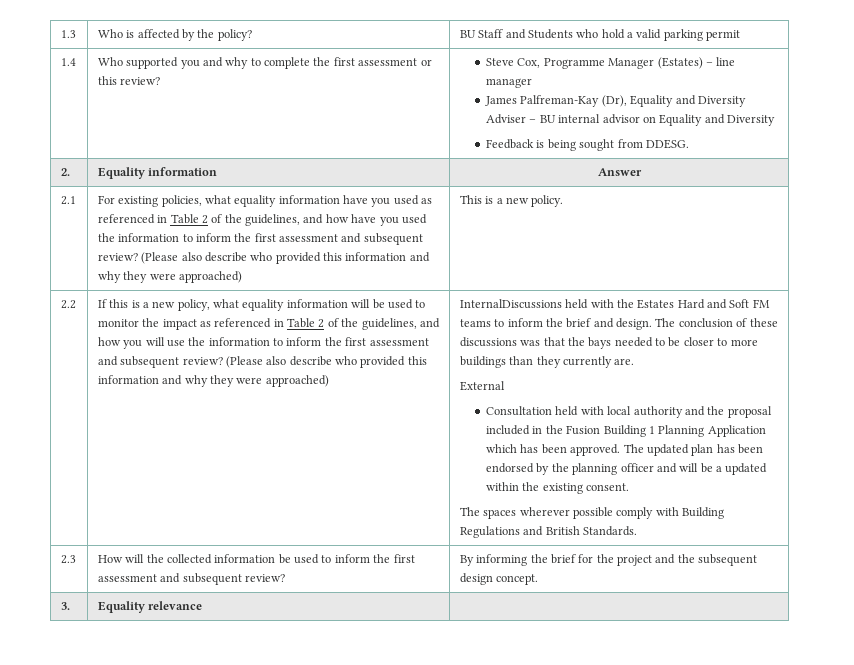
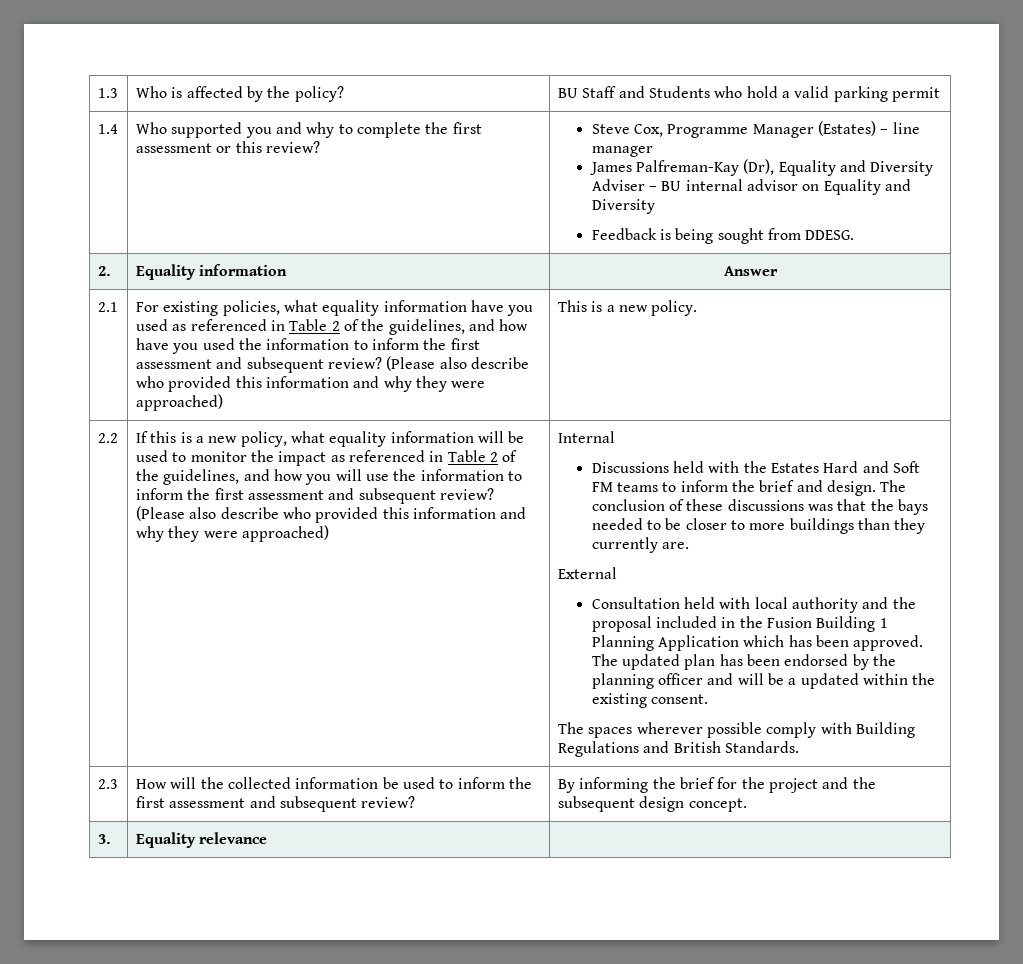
- InternalDiscussions held with the Estates Hard and Soft FM teams to inform the brief and design.
+ Internal
+ Discussions held with the Estates Hard and Soft FM teams to inform the brief and design.

